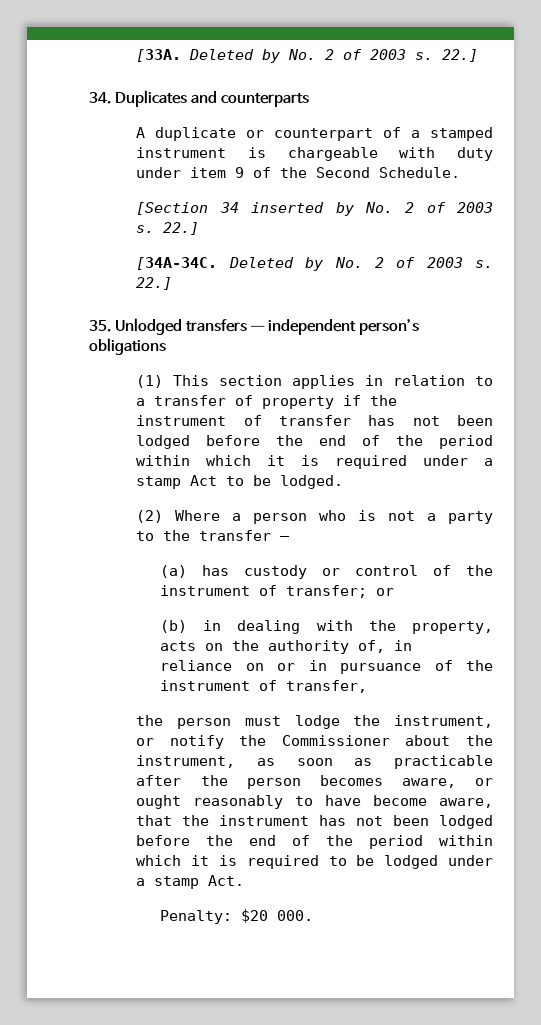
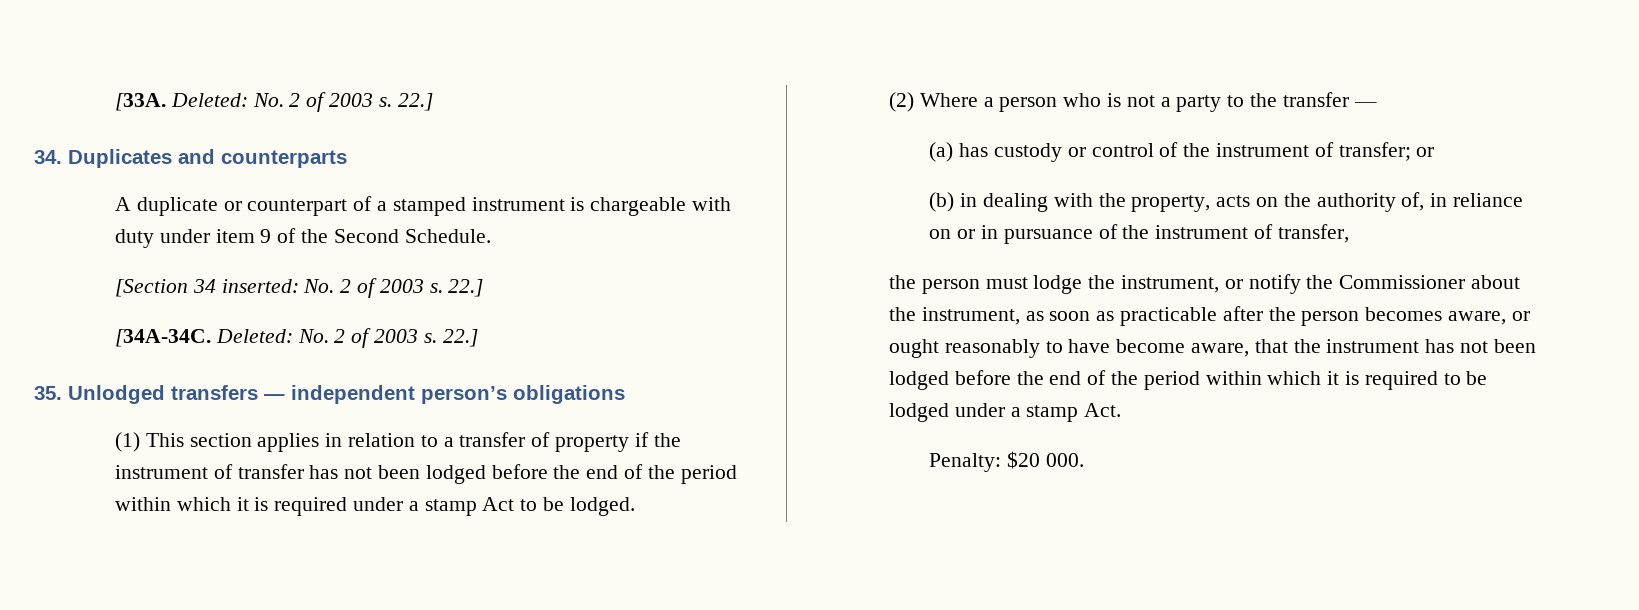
- [33A. Deleted by No. 2 of 2003 s.
+ [33A. Deleted: No. 2 of 2003 s.
- [Section 34 inserted by No. 2 of 2003 s.
+ [Section 34 inserted: No. 2 of 2003 s.
- [34A-34C. Deleted by No. 2 of 2003 s.
+ [34A-34C. Deleted: No. 2 of 2003 s.

